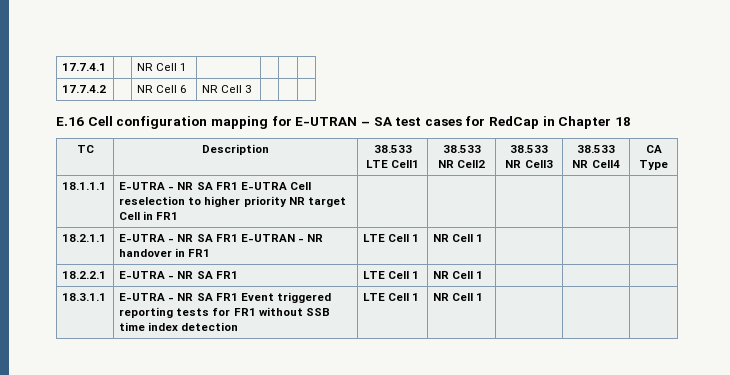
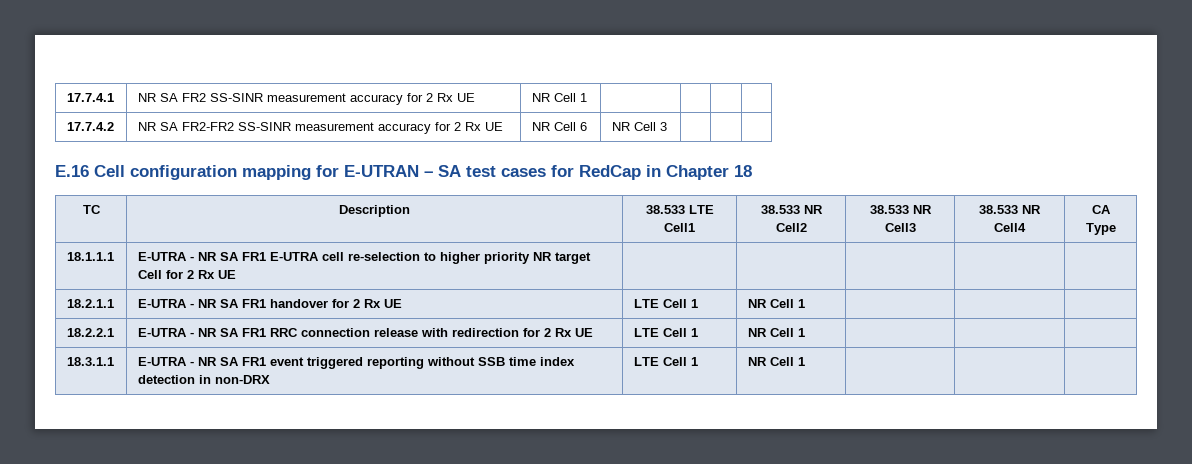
- 17.7.4.1 | | NR Cell 1 | | | |
- 17.7.4.2 | | NR Cell 6 | NR Cell 3 | | |
+ 17.7.4.1 | NR SA FR2 SS-SINR measurement accuracy for 2 Rx UE | NR Cell 1 | | | |
+ 17.7.4.2 | NR SA FR2-FR2 SS-SINR measurement accuracy for 2 Rx UE | NR Cell 6 | NR Cell 3 | | |
- 18.1.1.1 | E-UTRA - NR SA FR1 E-UTRA Cell reselection to higher priority NR target Cell in FR1 | | | | |
+ 18.1.1.1 | E-UTRA - NR SA FR1 E-UTRA cell re-selection to higher priority NR target Cell for 2 Rx UE | | | | |
- 18.2.1.1 | E-UTRA - NR SA FR1 E-UTRAN - NR handover in FR1 | LTE Cell 1 | NR Cell 1 | | |
+ 18.2.1.1 | E-UTRA - NR SA FR1 handover for 2 Rx UE | LTE Cell 1 | NR Cell 1 | | |
- 18.2.2.1 | E-UTRA - NR SA FR1 | LTE Cell 1 | NR Cell 1 | | |
+ 18.2.2.1 | E-UTRA - NR SA FR1 RRC connection release with redirection for 2 Rx UE | LTE Cell 1 | NR Cell 1 | | |
- 18.3.1.1 | E-UTRA - NR SA FR1 Event triggered reporting tests for FR1 without SSB time index detection | LTE Cell 1 | NR Cell 1 | | |
+ 18.3.1.1 | E-UTRA - NR SA FR1 event triggered reporting without SSB time index detection in non-DRX | LTE Cell 1 | NR Cell 1 | | |

